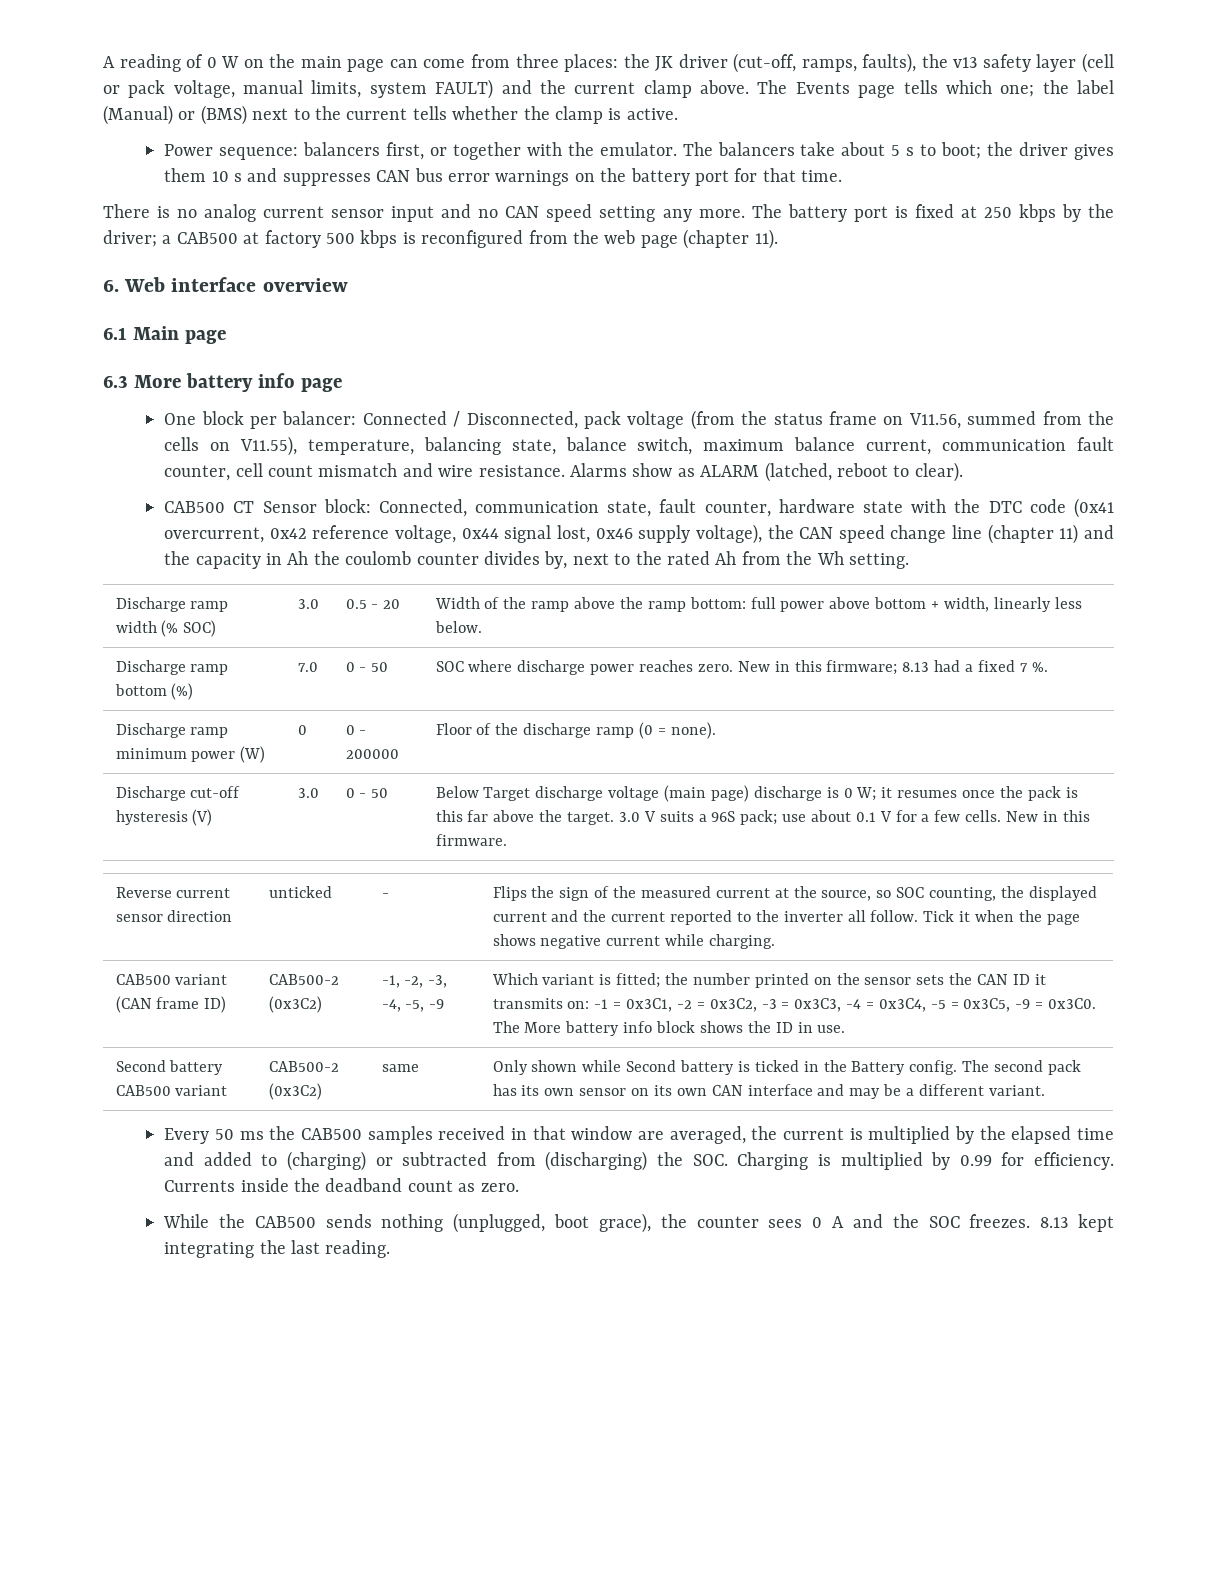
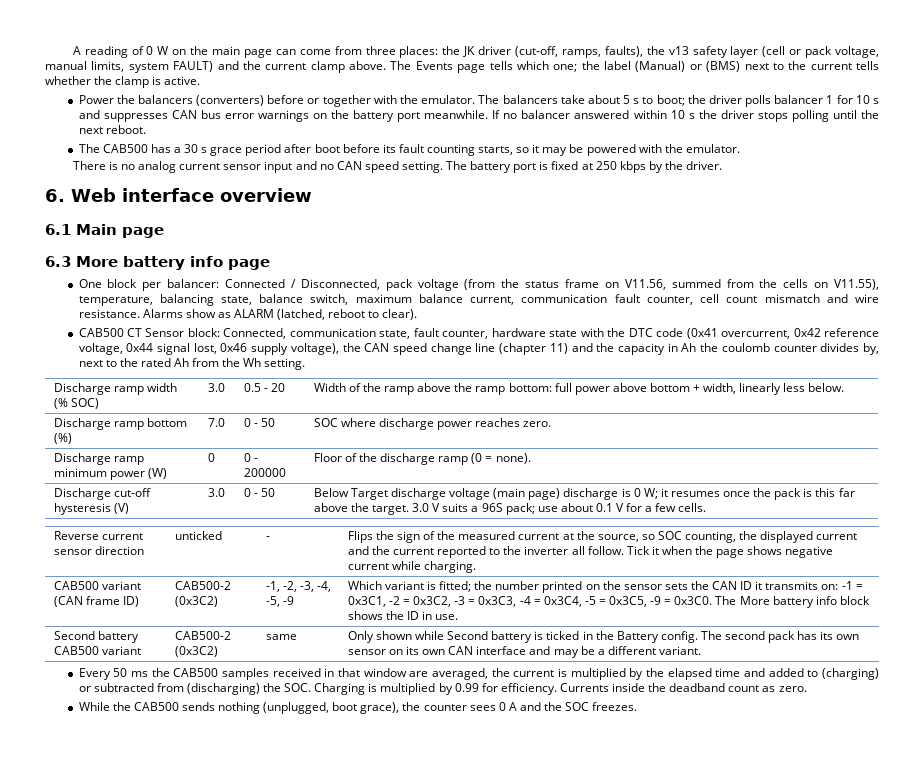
- Power sequence: balancers first, or together with the emulator.
+ Power the balancers (converters) before or together with the emulator.
- The balancers take about 5 s to boot; the driver gives them 10 s and suppresses CAN bus error warnings on the battery port for that time.
+ The balancers take about 5 s to boot; the driver polls balancer 1 for 10 s and suppresses CAN bus error warnings on the battery port meanwhile. If no balancer answered within 10 s the driver stops polling until the next reboot.
+ The CAB500 has a 30 s grace period after boot before its fault counting starts, so it may be powered with the emulator.
- There is no analog current sensor input and no CAN speed setting any more.
+ There is no analog current sensor input and no CAN speed setting.
- The battery port is fixed at 250 kbps by the driver; a CAB500 at factory 500 kbps is reconfigured from the web page (chapter 11).
+ The battery port is fixed at 250 kbps by the driver.
- Discharge ramp bottom (%) | 7.0 | 0 - 50 | SOC where discharge power reaches zero. New in this firmware; 8.13 had a fixed 7 %.
+ Discharge ramp bottom (%) | 7.0 | 0 - 50 | SOC where discharge power reaches zero.
- New in this firmware.
- 8.13 kept integrating the last reading.

